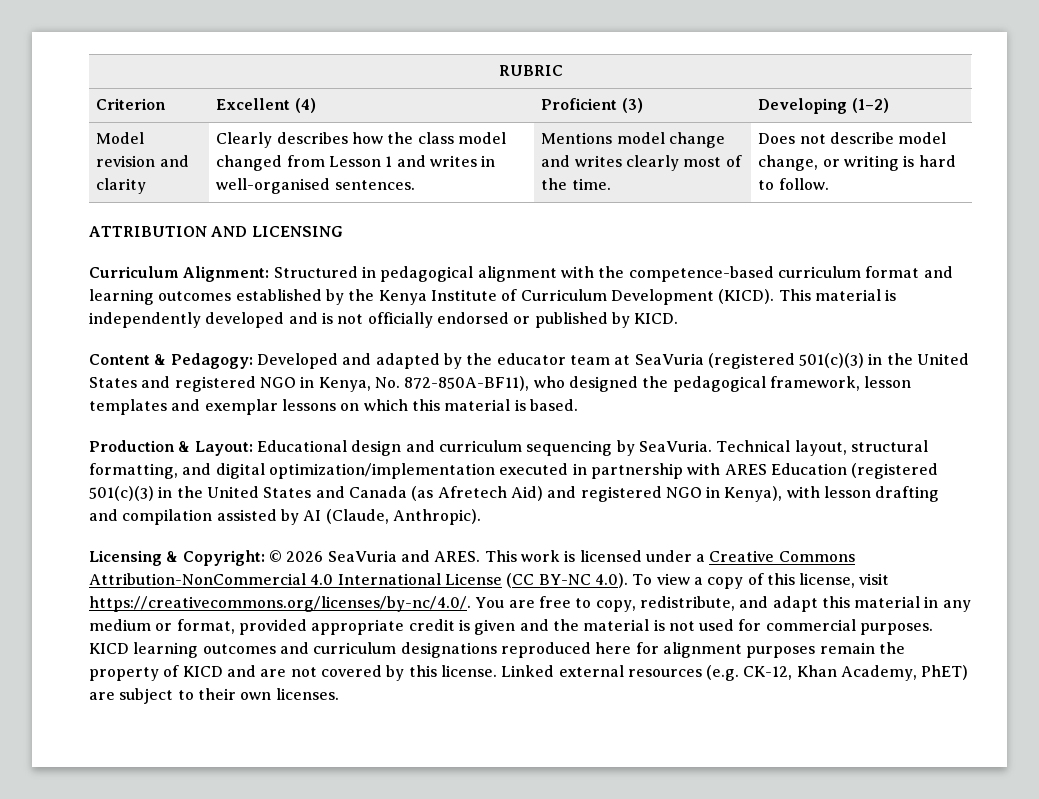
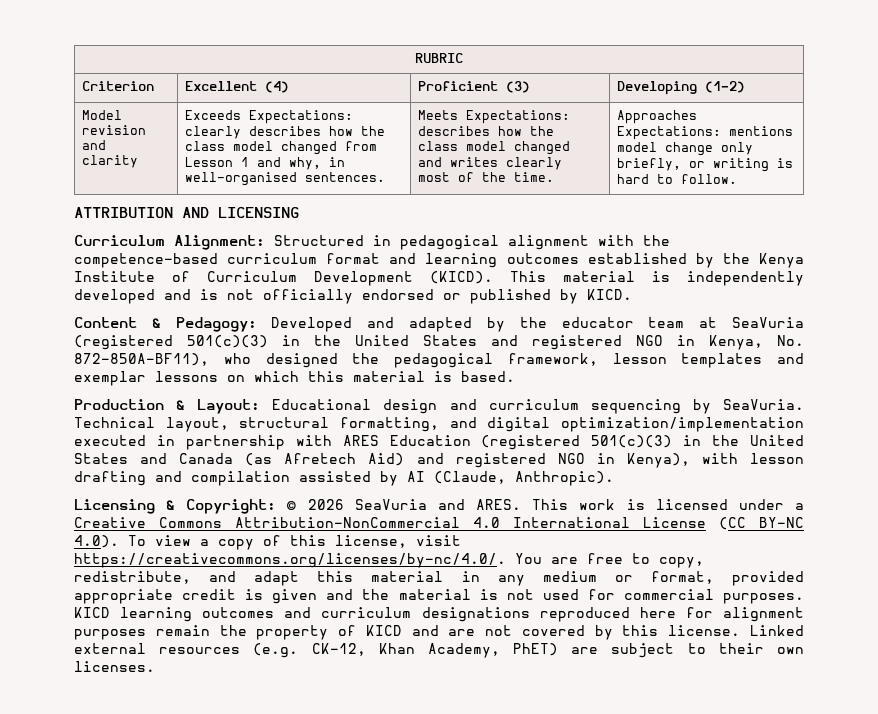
- Clearly describes how the class model changed from Lesson 1 and writes in well-organised sentences.
+ Exceeds Expectations: clearly describes how the class model changed from Lesson 1 and why, in well-organised sentences.
- Mentions model change and writes clearly most of the time.
+ Meets Expectations: describes how the class model changed and writes clearly most of the time.
- Does not describe model change, or writing is hard to follow.
+ Approaches Expectations: mentions model change only briefly, or writing is hard to follow.

